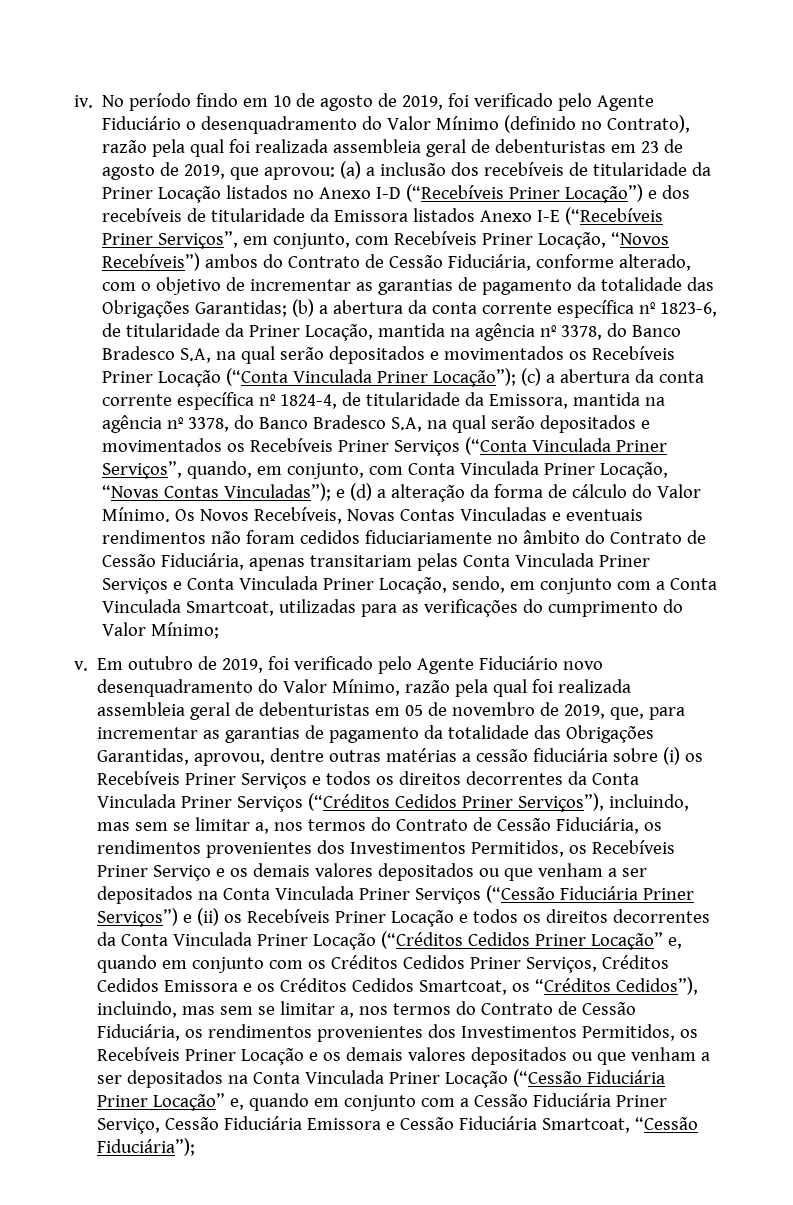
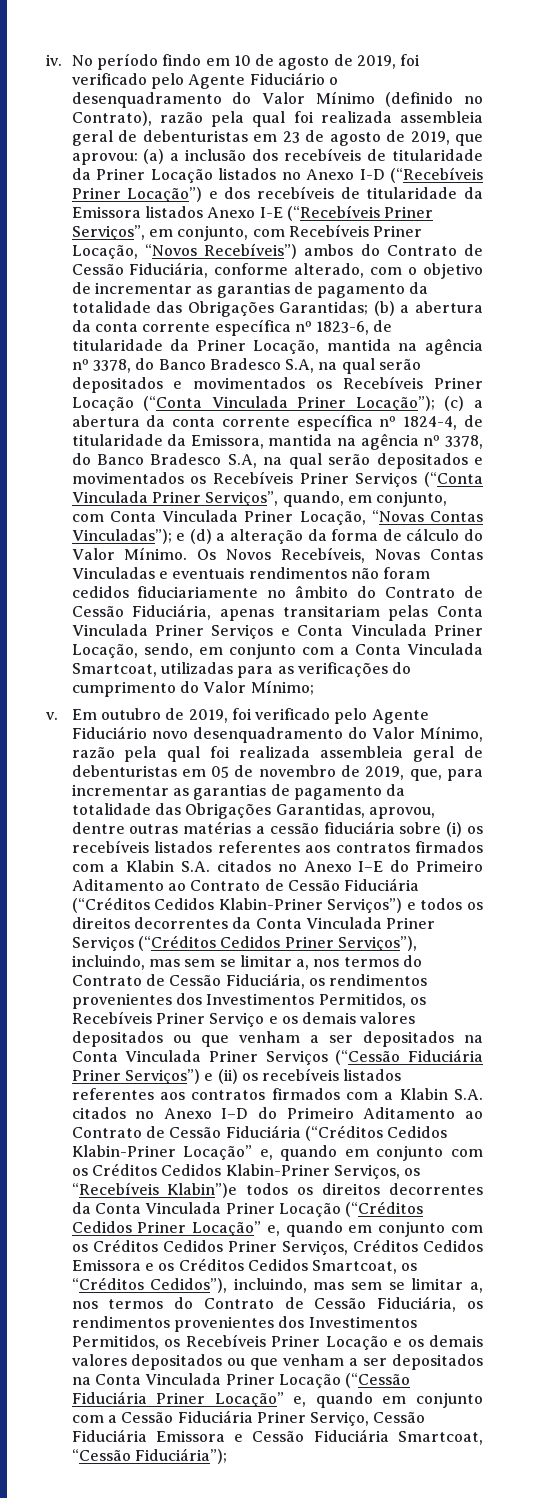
- Em outubro de 2019, foi verificado pelo Agente Fiduciário novo desenquadramento do Valor Mínimo, razão pela qual foi realizada assembleia geral de debenturistas em 05 de novembro de 2019, que, para incrementar as garantias de pagamento da totalidade das Obrigações Garantidas, aprovou, dentre outras matérias a cessão fiduciária sobre (i) os Recebíveis Priner Serviços e todos os direitos decorrentes da Conta Vinculada Priner Serviços (“Créditos Cedidos Priner Serviços”), incluindo, mas sem se limitar a, nos termos do Contrato de Cessão Fiduciária, os rendimentos provenientes dos Investimentos Permitidos, os Recebíveis Priner Serviço e os demais valores depositados ou que venham a ser depositados na Conta Vinculada Priner Serviços (“Cessão Fiduciária Priner Serviços”) e (ii) os Recebíveis Priner Locação e todos os direitos decorrentes da Conta Vinculada Priner Locação (“Créditos Cedidos Priner Locação” e, quando em conjunto com os Créditos Cedidos Priner Serviços, Créditos Cedidos Emissora e os Créditos Cedidos Smartcoat, os “Créditos Cedidos”), incluindo, mas sem se limitar a, nos termos do Contrato de Cessão Fiduciária, os rendimentos provenientes dos Investimentos Permitidos, os Recebíveis Priner Locação e os demais valores depositados ou que venham a ser depositados na Conta Vinculada Priner Locação (“Cessão Fiduciária Priner Locação” e, quando em conjunto com a Cessão Fiduciária Priner Serviço, Cessão Fiduciária Emissora e Cessão Fiduciária Smartcoat, “Cessão Fiduciária”);
+ Em outubro de 2019, foi verificado pelo Agente Fiduciário novo desenquadramento do Valor Mínimo, razão pela qual foi realizada assembleia geral de debenturistas em 05 de novembro de 2019, que, para incrementar as garantias de pagamento da totalidade das Obrigações Garantidas, aprovou, dentre outras matérias a cessão fiduciária sobre (i) os recebíveis listados referentes aos contratos firmados com a Klabin S.A. citados no Anexo I–E do Primeiro Aditamento ao Contrato de Cessão Fiduciária (“Créditos Cedidos Klabin-Priner Serviços”) e todos os direitos decorrentes da Conta Vinculada Priner Serviços (“Créditos Cedidos Priner Serviços”), incluindo, mas sem se limitar a, nos termos do Contrato de Cessão Fiduciária, os rendimentos provenientes dos Investimentos Permitidos, os Recebíveis Priner Serviço e os demais valores depositados ou que venham a ser depositados na Conta Vinculada Priner Serviços (“Cessão Fiduciária Priner Serviços”) e (ii) os recebíveis listados referentes aos contratos firmados com a Klabin S.A. citados no Anexo I–D do Primeiro Aditamento ao Contrato de Cessão Fiduciária (“Créditos Cedidos Klabin-Priner Locação” e, quando em conjunto com os Créditos Cedidos Klabin-Priner Serviços, os “Recebíveis Klabin”)e todos os direitos decorrentes da Conta Vinculada Priner Locação (“Créditos Cedidos Priner Locação” e, quando em conjunto com os Créditos Cedidos Priner Serviços, Créditos Cedidos Emissora e os Créditos Cedidos Smartcoat, os “Créditos Cedidos”), incluindo, mas sem se limitar a, nos termos do Contrato de Cessão Fiduciária, os rendimentos provenientes dos Investimentos Permitidos, os Recebíveis Priner Locação e os demais valores depositados ou que venham a ser depositados na Conta Vinculada Priner Locação (“Cessão Fiduciária Priner Locação” e, quando em conjunto com a Cessão Fiduciária Priner Serviço, Cessão Fiduciária Emissora e Cessão Fiduciária Smartcoat, “Cessão Fiduciária”);

